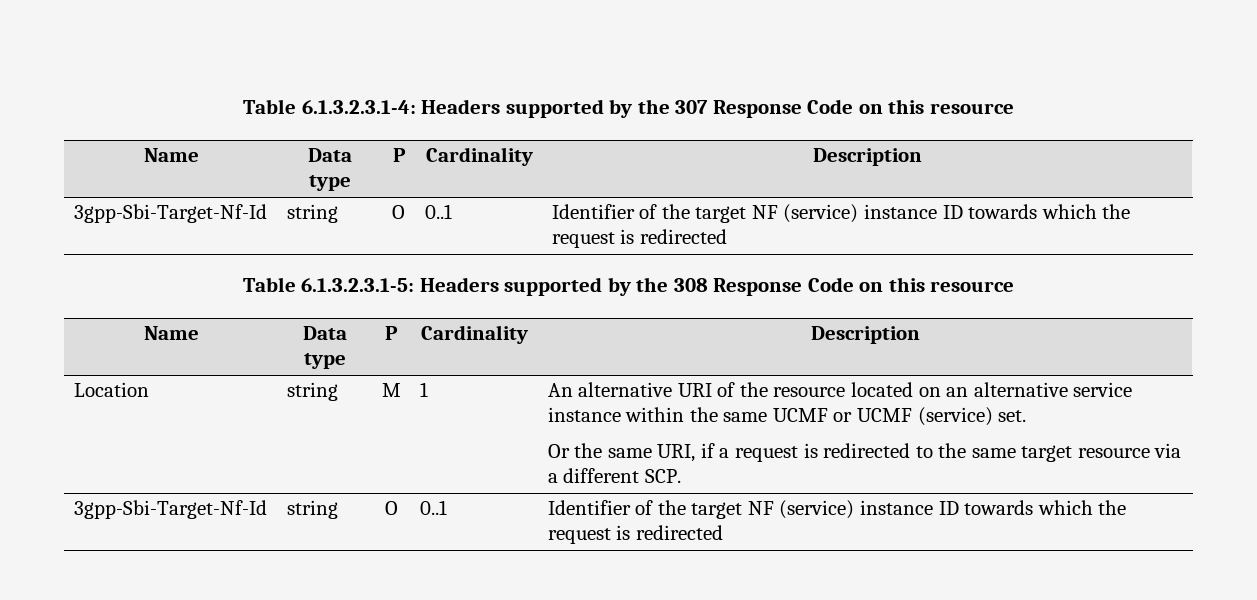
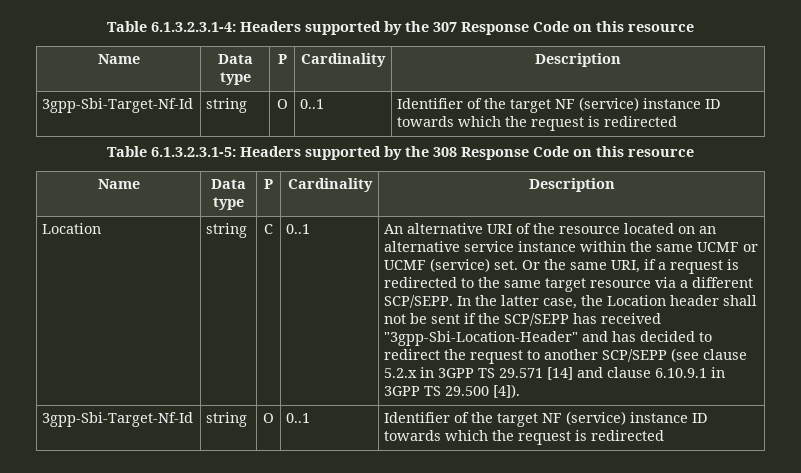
- M | 1
+ C | 0..1
- An alternative URI of the resource located on an alternative service instance within the same UCMF or UCMF (service) set.
- Or the same URI, if a request is redirected to the same target resource via a different SCP.
+ An alternative URI of the resource located on an alternative service instance within the same UCMF or UCMF (service) set. Or the same URI, if a request is redirected to the same target resource via a different SCP/SEPP. In the latter case, the Location header shall not be sent if the SCP/SEPP has received "3gpp-Sbi-Location-Header" and has decided to redirect the request to another SCP/SEPP (see clause 5.2.x in 3GPP TS 29.571 [14] and clause 6.10.9.1 in 3GPP TS 29.500 [4]).

